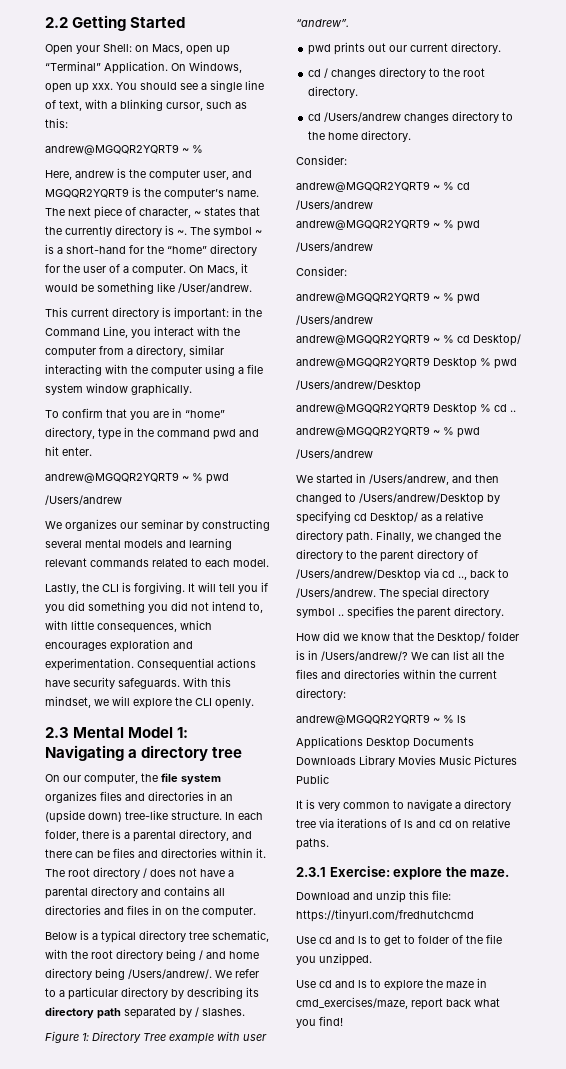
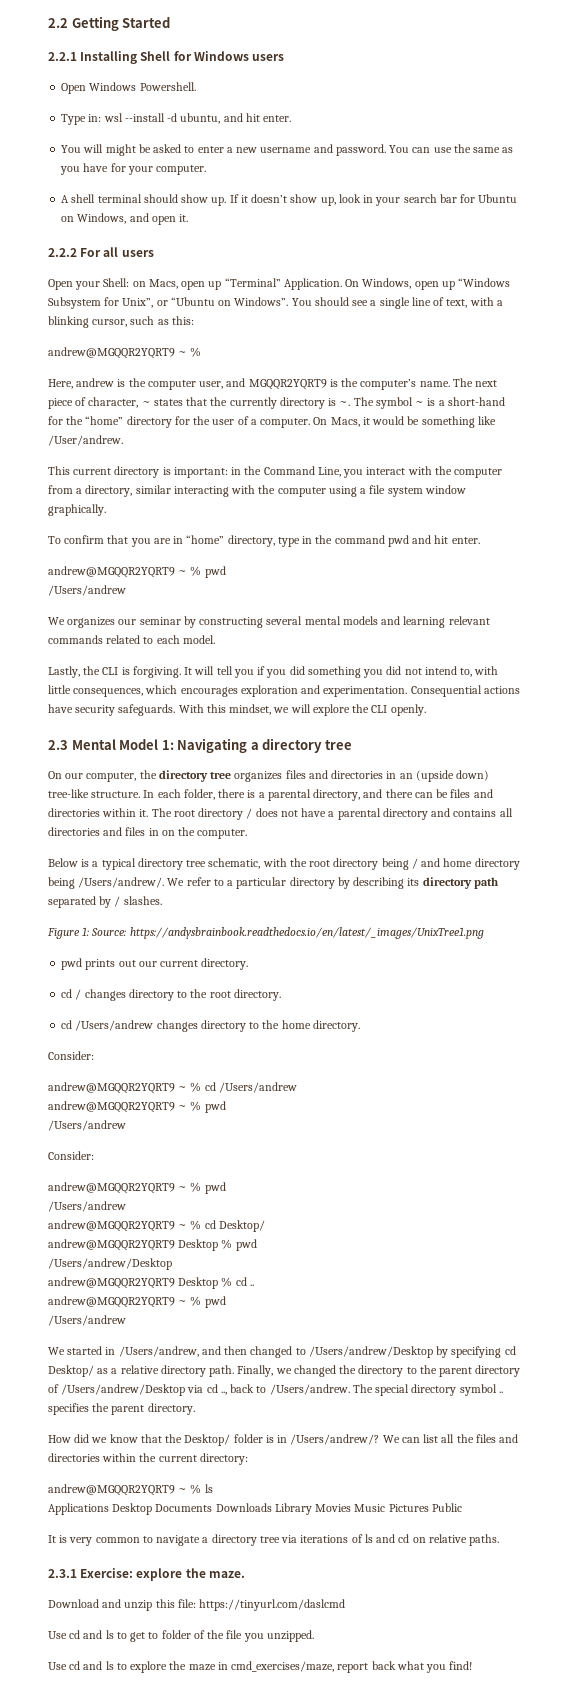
+ 2.2.1 Installing Shell for Windows users
+ Open Windows Powershell.
+ Type in: wsl --install -d ubuntu, and hit enter.
+ You will might be asked to enter a new username and password. You can use the same as you have for your computer.
+ A shell terminal should show up. If it doesn’t show up, look in your search bar for Ubuntu on Windows, and open it.
+ 2.2.2 For all users
- On Windows, open up xxx.
+ On Windows, open up “Windows Subsystem for Unix”, or “Ubuntu on Windows”.
- On our computer, the file system organizes files and directories in an (upside down) tree-like structure.
+ On our computer, the directory tree organizes files and directories in an (upside down) tree-like structure.
- Figure 1: Directory Tree example with user “andrew”.
+ Figure 1: Source: https://andysbrainbook.readthedocs.io/en/latest/_images/UnixTree1.png
- Download and unzip this file: https://tinyurl.com/fredhutchcmd
+ Download and unzip this file: https://tinyurl.com/daslcmd

